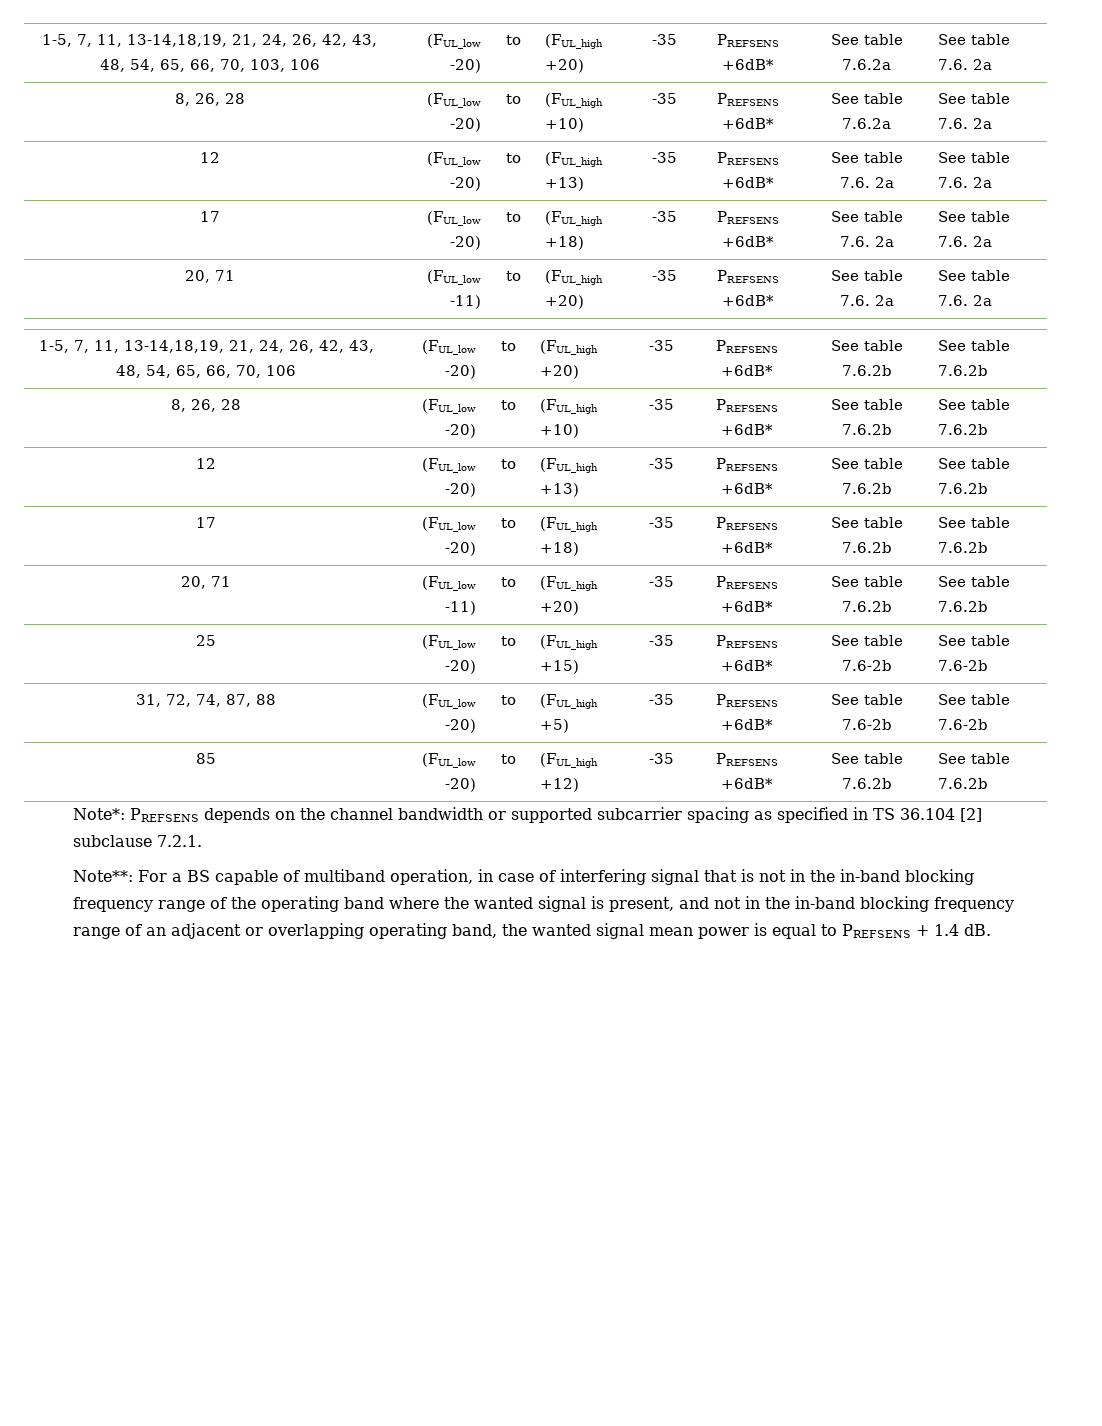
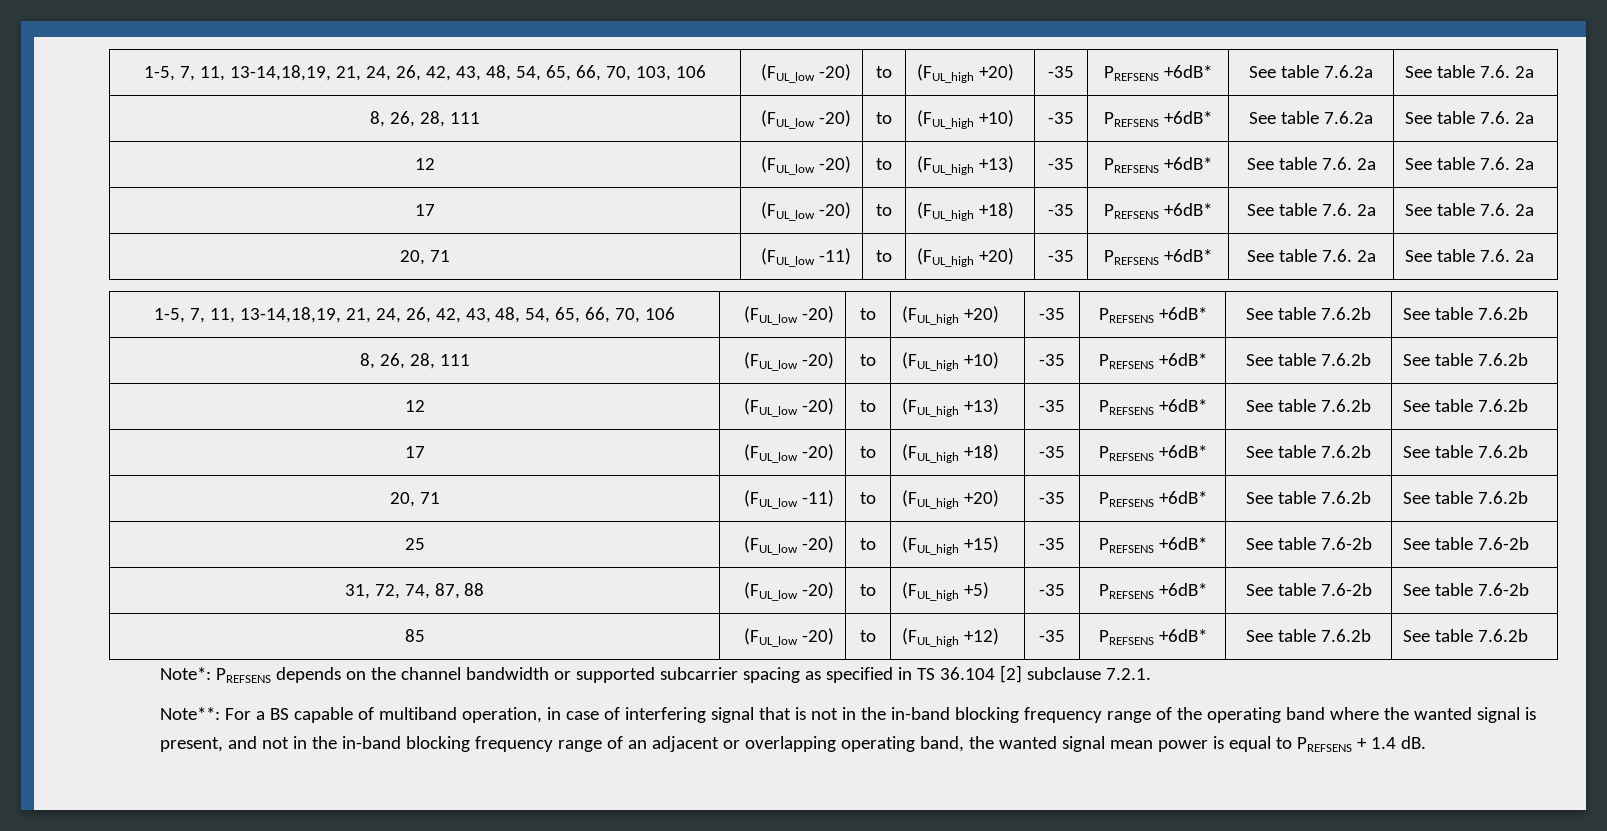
- 8, 26, 28 | (FUL_low -20) | to | (FUL_high +10) | -35 | PREFSENS +6dB* | See table 7.6.2a | See table 7.6. 2a
+ 8, 26, 28, 111 | (FUL_low -20) | to | (FUL_high +10) | -35 | PREFSENS +6dB* | See table 7.6.2a | See table 7.6. 2a
- 8, 26, 28 | (FUL_low -20) | to | (FUL_high +10) | -35 | PREFSENS +6dB* | See table 7.6.2b | See table 7.6.2b
+ 8, 26, 28, 111 | (FUL_low -20) | to | (FUL_high +10) | -35 | PREFSENS +6dB* | See table 7.6.2b | See table 7.6.2b

